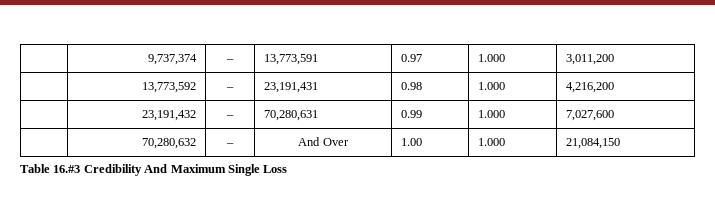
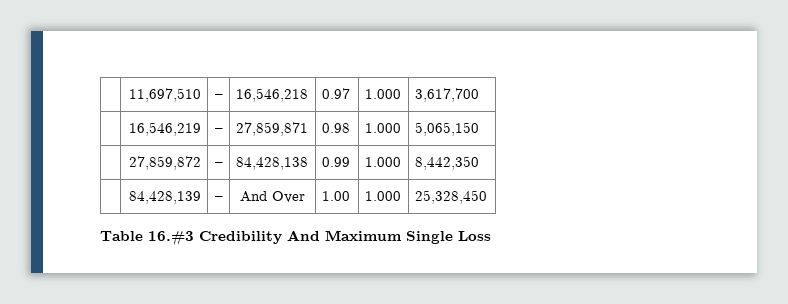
- | 9,737,374 | – | 13,773,591 | 0.97 | 1.000 | 3,011,200
- | 13,773,592 | – | 23,191,431 | 0.98 | 1.000 | 4,216,200
- | 23,191,432 | – | 70,280,631 | 0.99 | 1.000 | 7,027,600
- | 70,280,632 | – | And Over | 1.00 | 1.000 | 21,084,150
+ | 11,697,510 | – | 16,546,218 | 0.97 | 1.000 | 3,617,700
+ | 16,546,219 | – | 27,859,871 | 0.98 | 1.000 | 5,065,150
+ | 27,859,872 | – | 84,428,138 | 0.99 | 1.000 | 8,442,350
+ | 84,428,139 | – | And Over | 1.00 | 1.000 | 25,328,450

